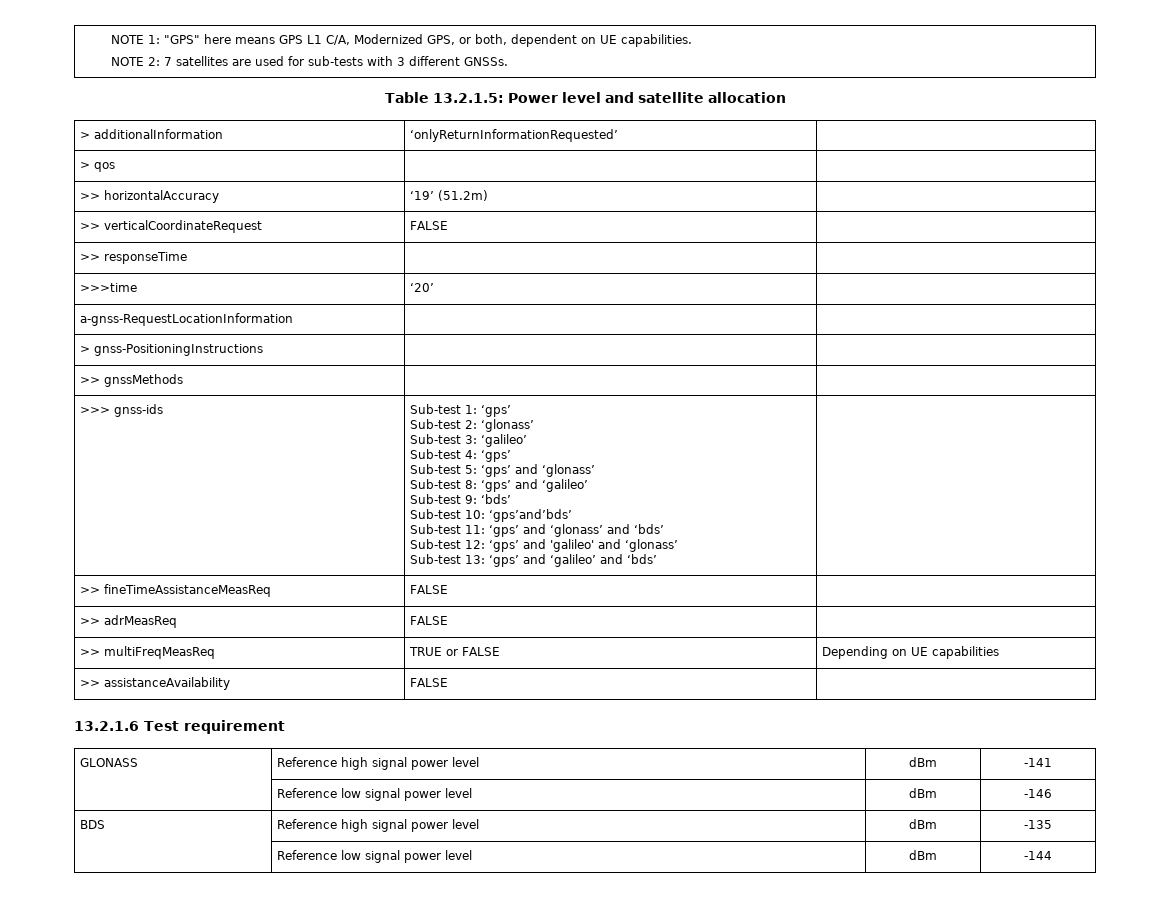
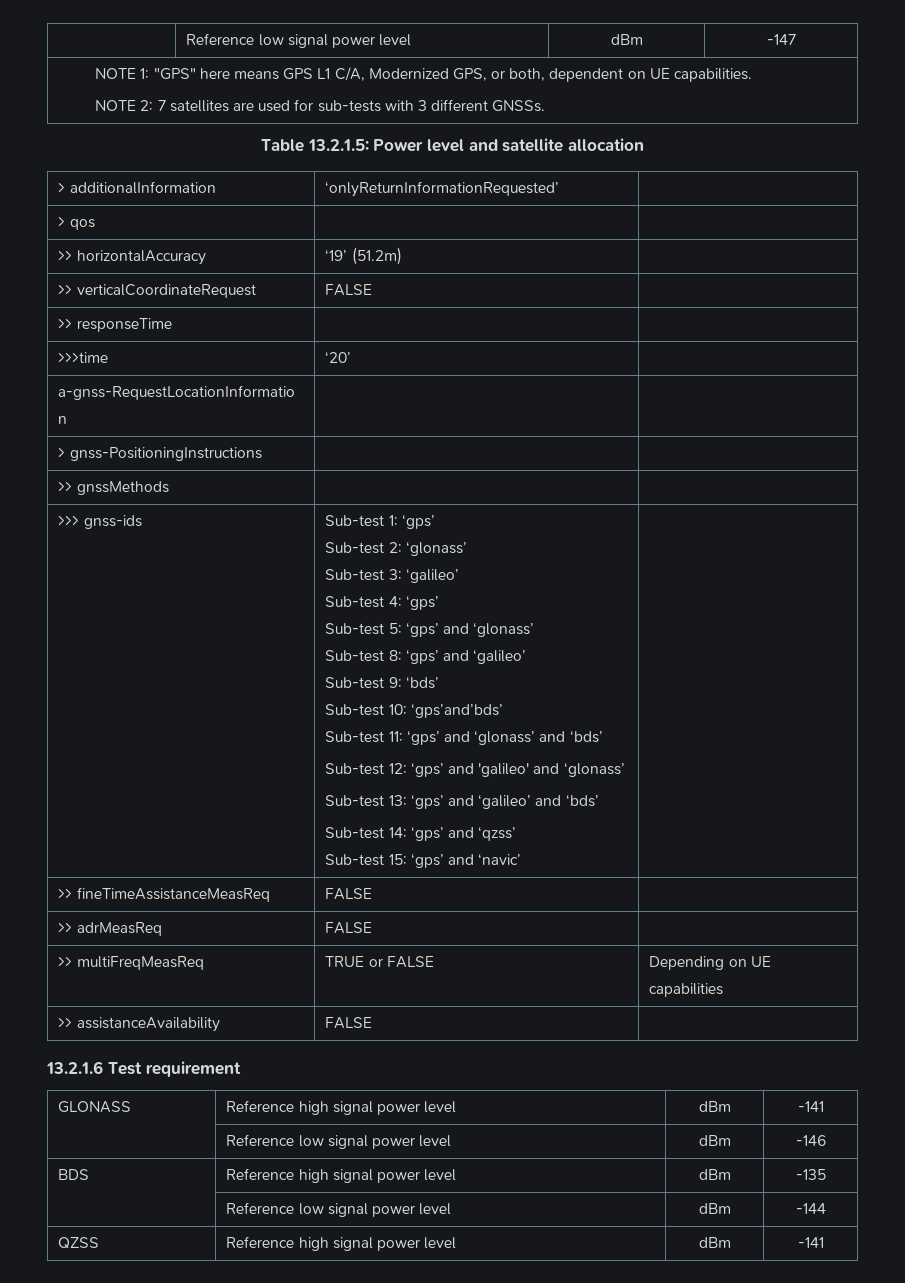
+ | Reference low signal power level | dBm | -147
+ Sub-test 14: ‘gps’ and ‘qzss’
+ Sub-test 15: ‘gps’ and ‘navic’
+ QZSS | Reference high signal power level | dBm | -141

